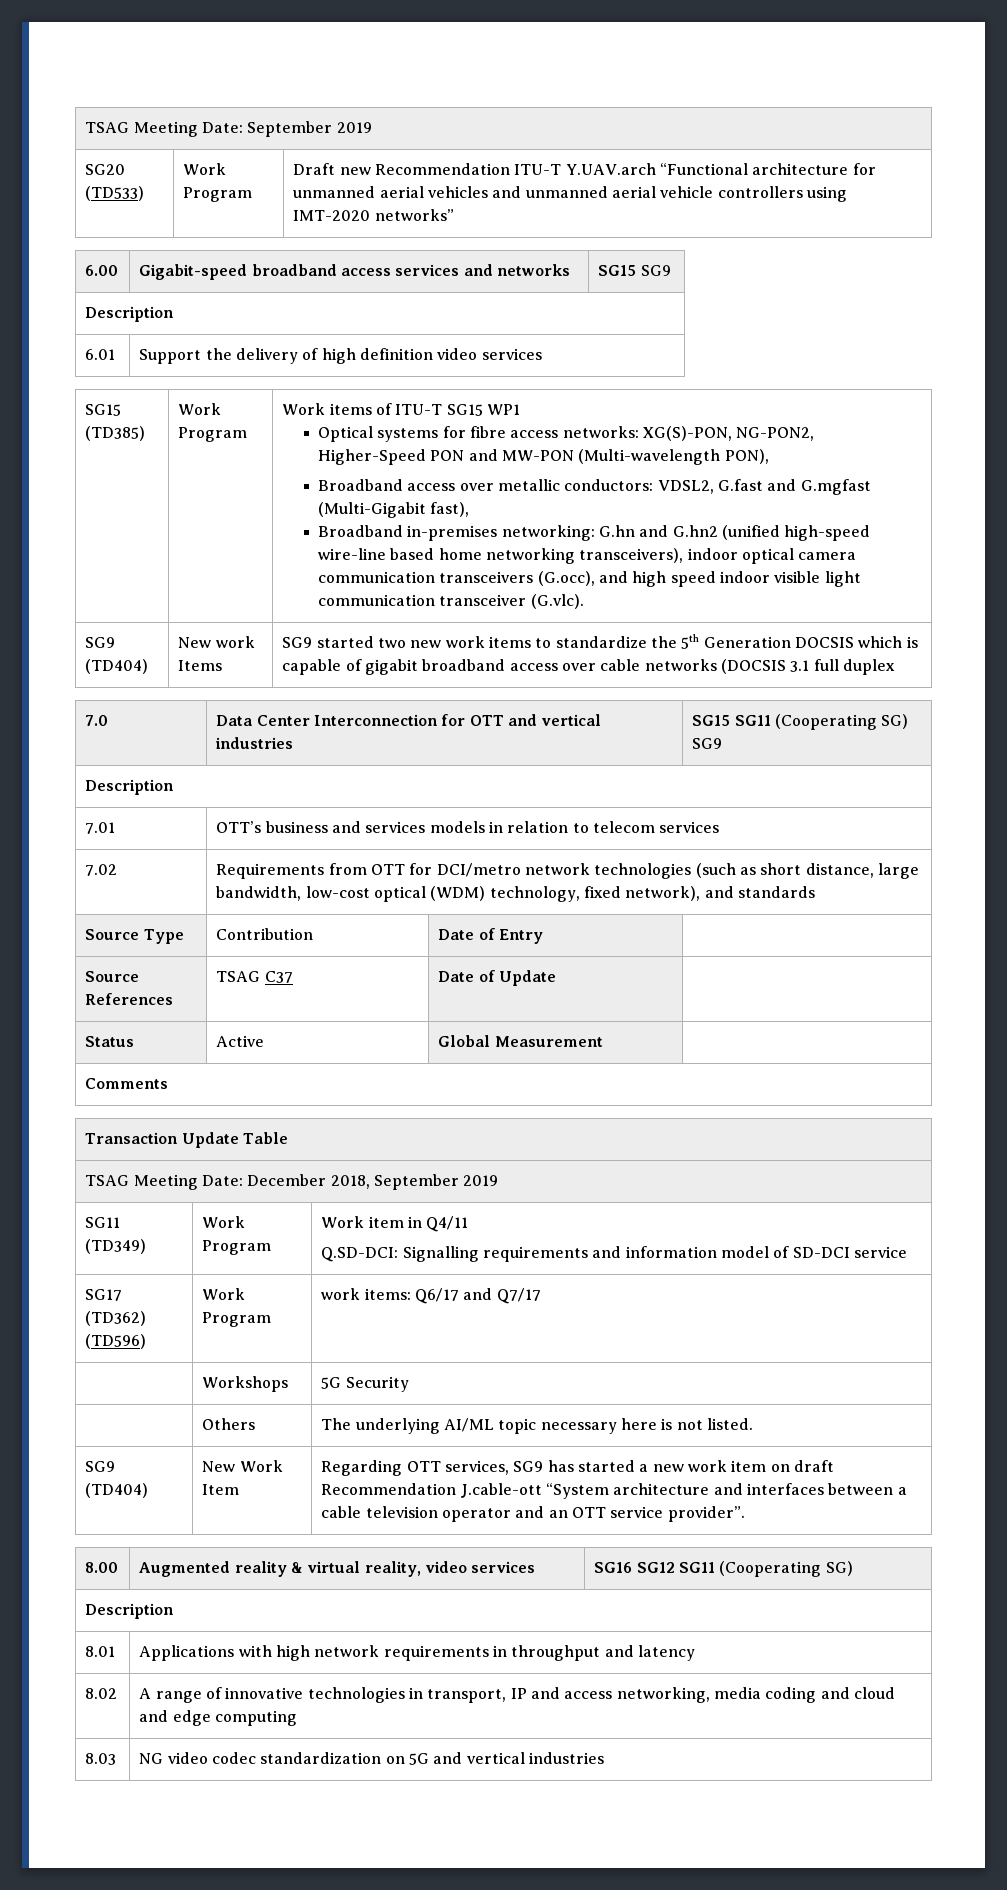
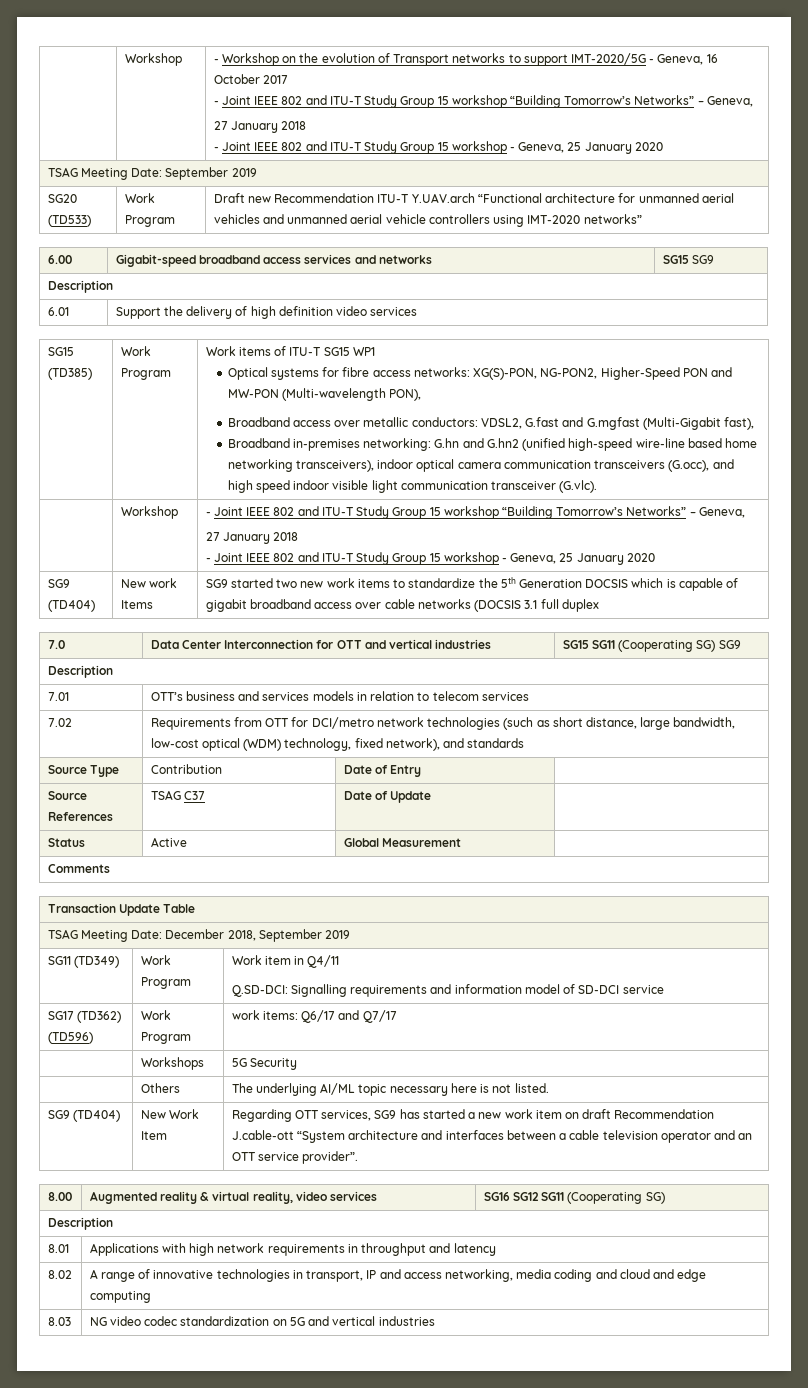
+ Workshop | - Workshop on the evolution of Transport networks to support IMT-2020/5G - Geneva, 16 October 2017
+ - Joint IEEE 802 and ITU-T Study Group 15 workshop “Building Tomorrow’s Networks” – Geneva,
+ 27 January 2018
+ - Joint IEEE 802 and ITU-T Study Group 15 workshop - Geneva, 25 January 2020
+ | Workshop | - Joint IEEE 802 and ITU-T Study Group 15 workshop “Building Tomorrow’s Networks” – Geneva,
+ 27 January 2018
+ - Joint IEEE 802 and ITU-T Study Group 15 workshop - Geneva, 25 January 2020

